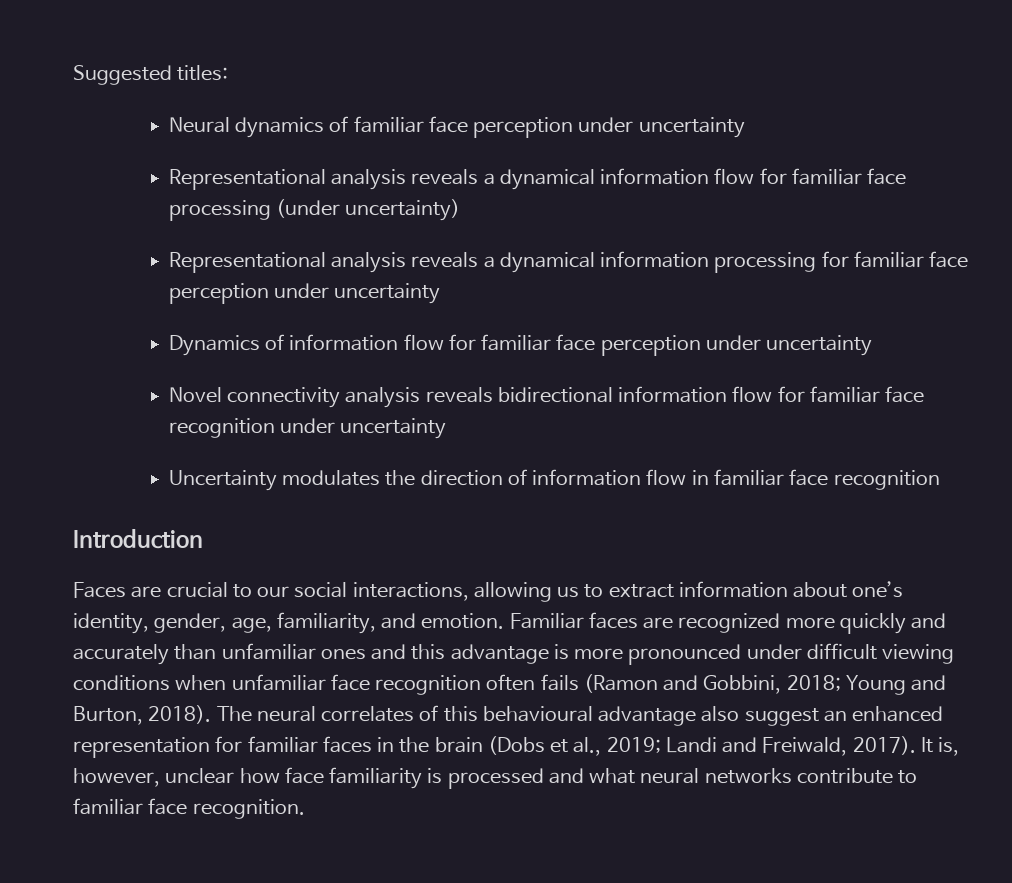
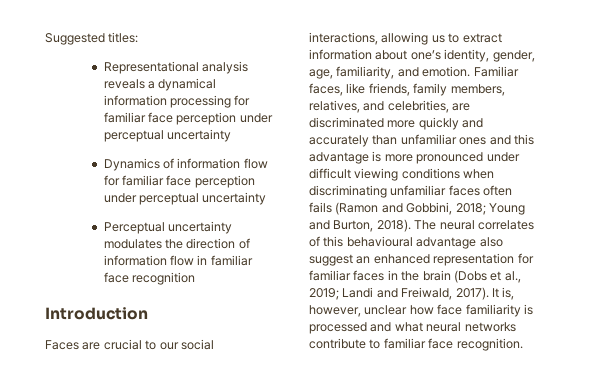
- Neural dynamics of familiar face perception under uncertainty
- Representational analysis reveals a dynamical information flow for familiar face processing (under uncertainty)
- Representational analysis reveals a dynamical information processing for familiar face perception under uncertainty
+ Representational analysis reveals a dynamical information processing for familiar face perception under perceptual uncertainty
- Dynamics of information flow for familiar face perception under uncertainty
- Novel connectivity analysis reveals bidirectional information flow for familiar face recognition under uncertainty
- Uncertainty modulates the direction of information flow in familiar face recognition
+ Dynamics of information flow for familiar face perception under perceptual uncertainty
+ Perceptual uncertainty modulates the direction of information flow in familiar face recognition
- Familiar faces are recognized more quickly and accurately than unfamiliar ones and this advantage is more pronounced under difficult viewing conditions when unfamiliar face recognition often fails (Ramon and Gobbini, 2018; Young and Burton, 2018).
+ Familiar faces, like friends, family members, relatives, and celebrities, are discriminated more quickly and accurately than unfamiliar ones and this advantage is more pronounced under difficult viewing conditions when discriminating unfamiliar faces often fails (Ramon and Gobbini, 2018; Young and Burton, 2018).

